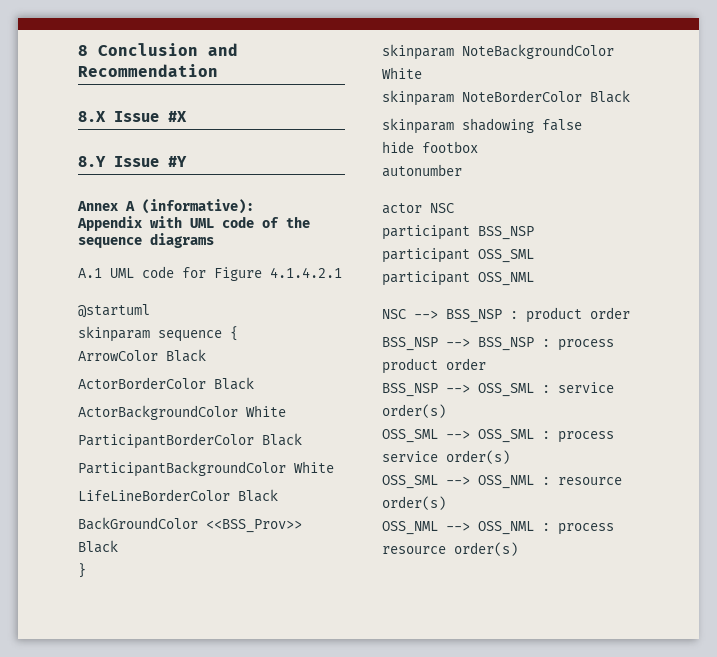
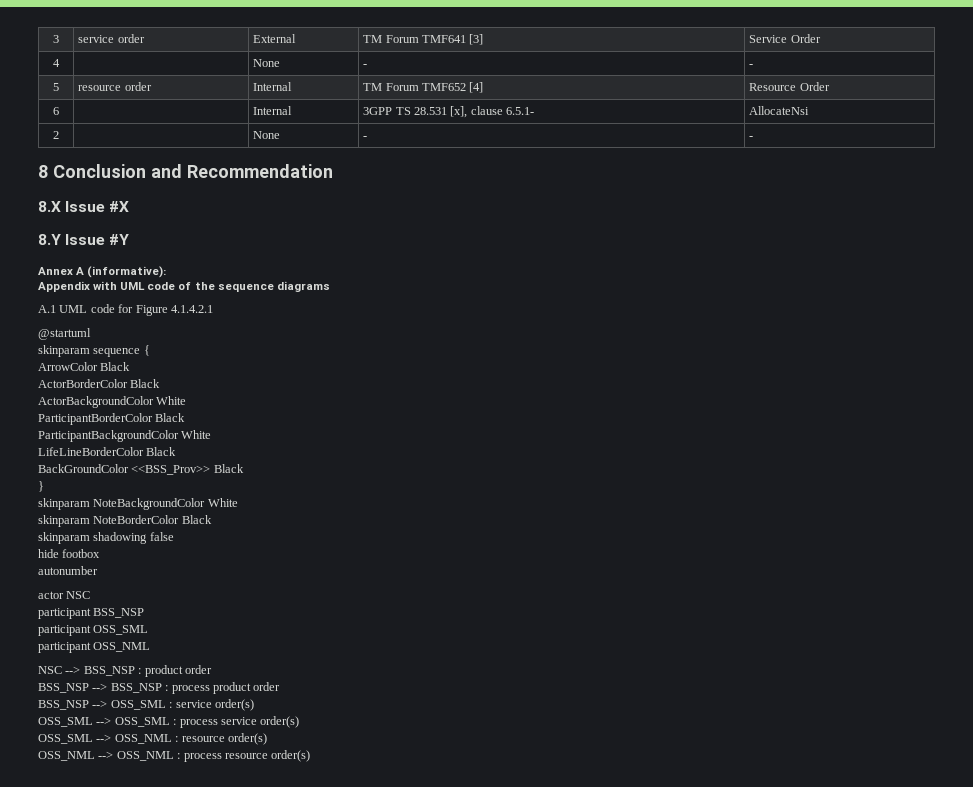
+ 3 | service order | External | TM Forum TMF641 [3] | Service Order
+ 4 | | None | - | -
+ 5 | resource order | Internal | TM Forum TMF652 [4] | Resource Order
+ 6 | | Internal | 3GPP TS 28.531 [x], clause 6.5.1- | AllocateNsi
+ 2 | | None | - | -

